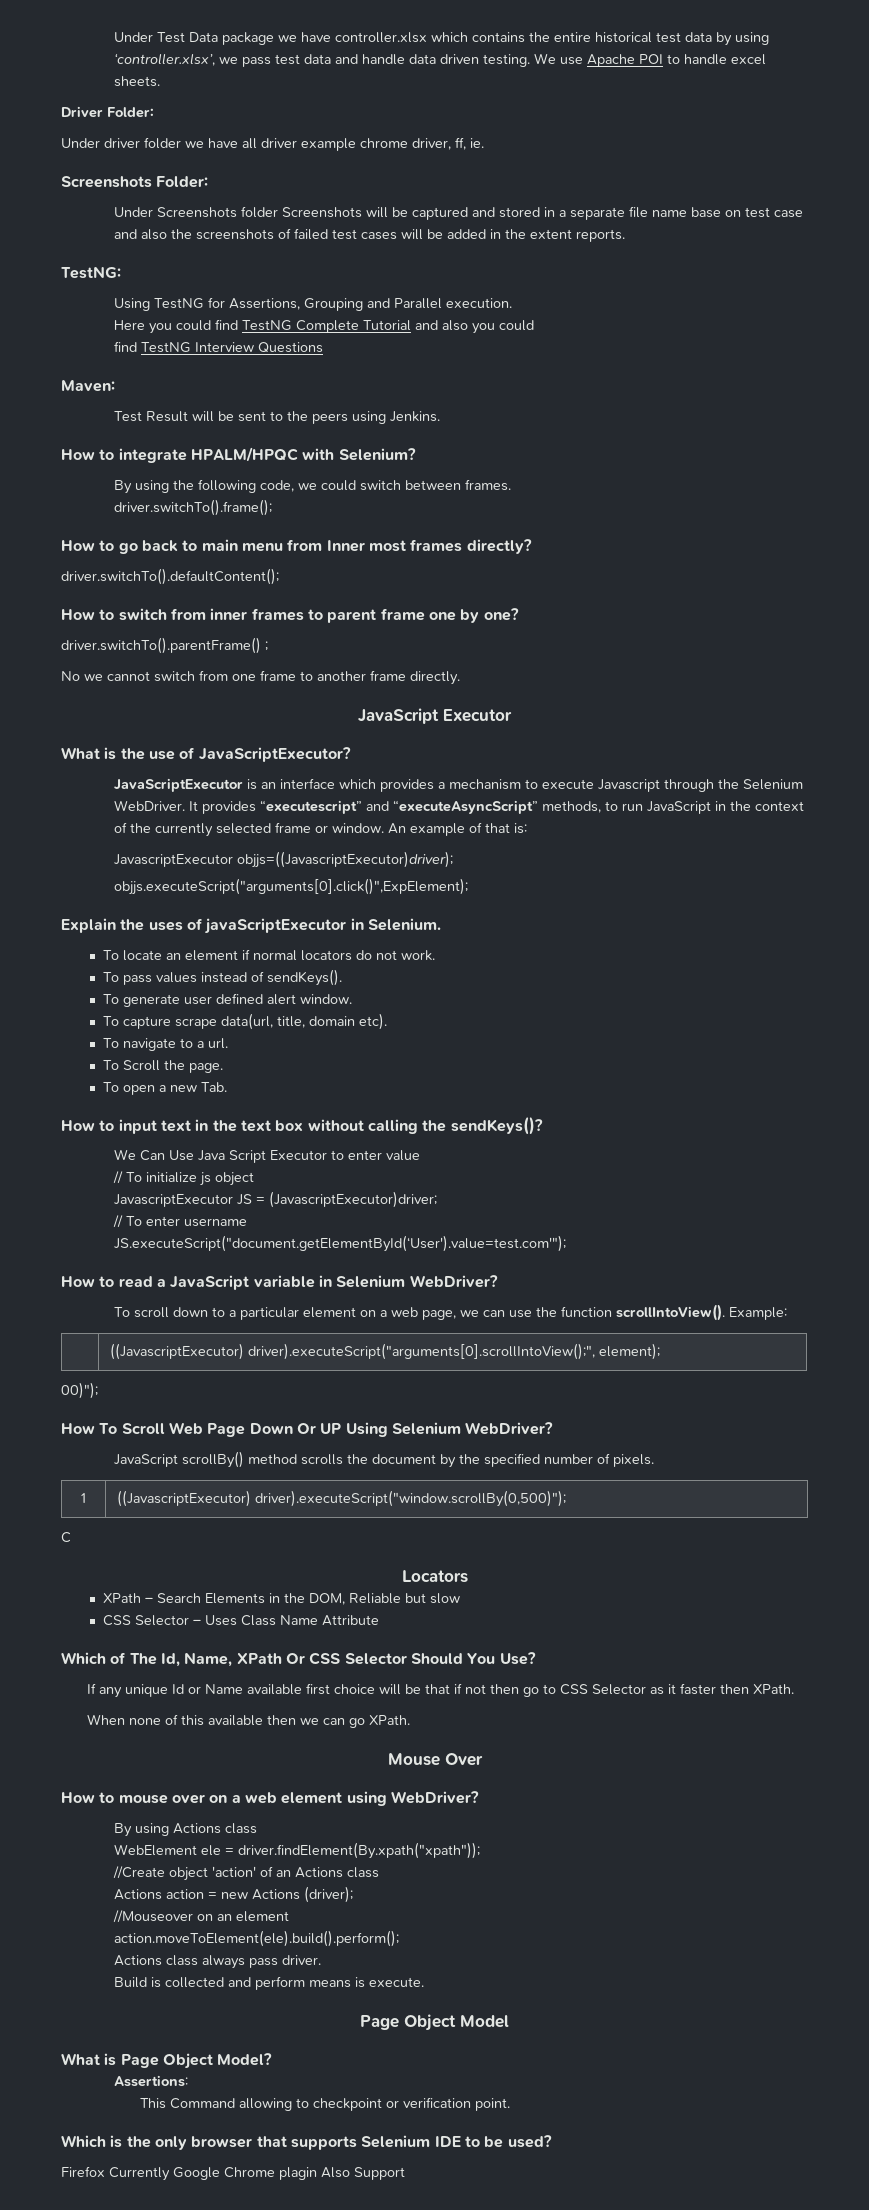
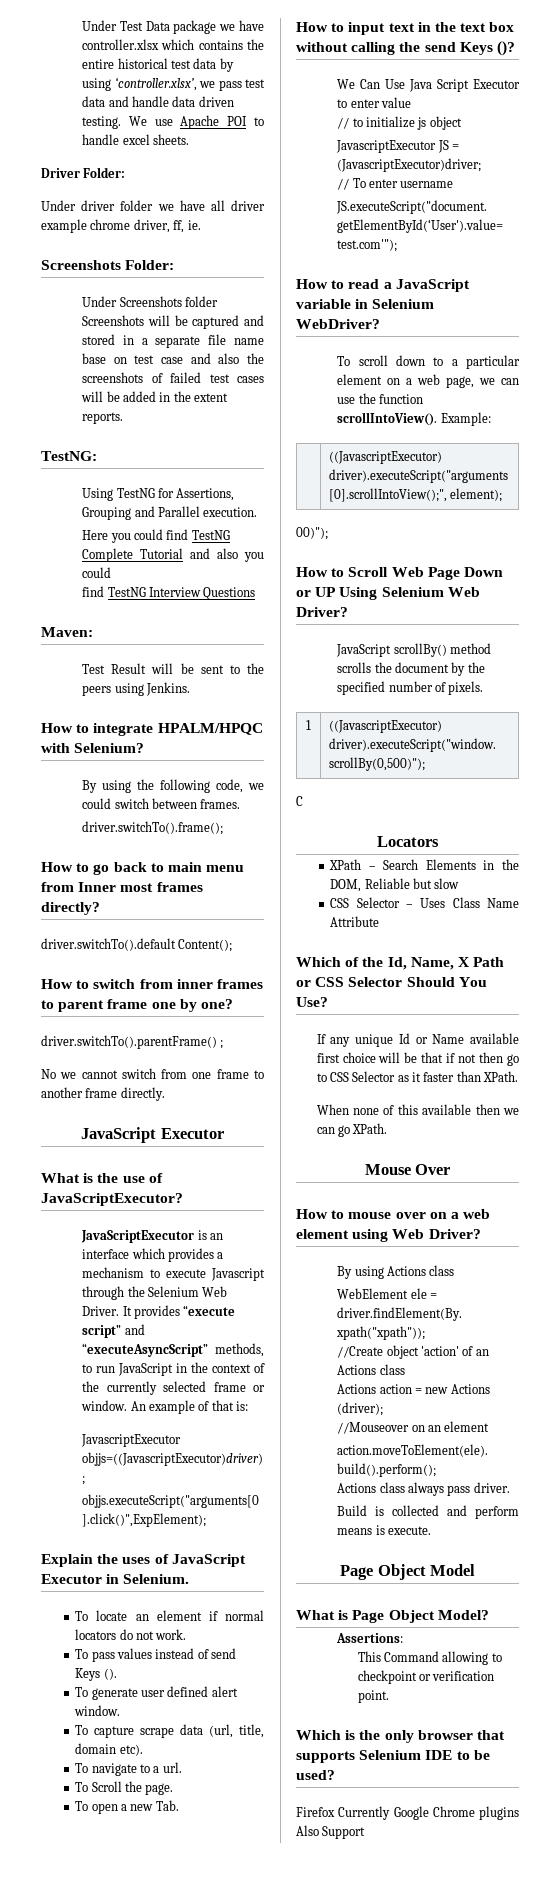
- driver.switchTo().defaultContent();
+ driver.switchTo().default Content();
- JavaScriptExecutor is an interface which provides a mechanism to execute Javascript through the Selenium WebDriver. It provides “executescript” and “executeAsyncScript” methods, to run JavaScript in the context of the currently selected frame or window.
+ JavaScriptExecutor is an interface which provides a mechanism to execute Javascript through the Selenium Web Driver. It provides “execute script” and “executeAsyncScript” methods, to run JavaScript in the context of the currently selected frame or window.
- Explain the uses of javaScriptExecutor in Selenium.
+ Explain the uses of JavaScript Executor in Selenium.
- To pass values instead of sendKeys().
+ To pass values instead of send Keys ().
- To capture scrape data(url, title, domain etc).
+ To capture scrape data (url, title, domain etc).
- How to input text in the text box without calling the sendKeys()?
+ How to input text in the text box without calling the send Keys ()?
- // To initialize js object
+ // to initialize js object
- How To Scroll Web Page Down Or UP Using Selenium WebDriver?
+ How to Scroll Web Page Down or UP Using Selenium Web Driver?
- Which of The Id, Name, XPath Or CSS Selector Should You Use?
+ Which of the Id, Name, X Path or CSS Selector Should You Use?
- If any unique Id or Name available first choice will be that if not then go to CSS Selector as it faster then XPath.
+ If any unique Id or Name available first choice will be that if not then go to CSS Selector as it faster than XPath.
- How to mouse over on a web element using WebDriver?
+ How to mouse over on a web element using Web Driver?
- Firefox Currently Google Chrome plagin Also Support
+ Firefox Currently Google Chrome plugins Also Support

